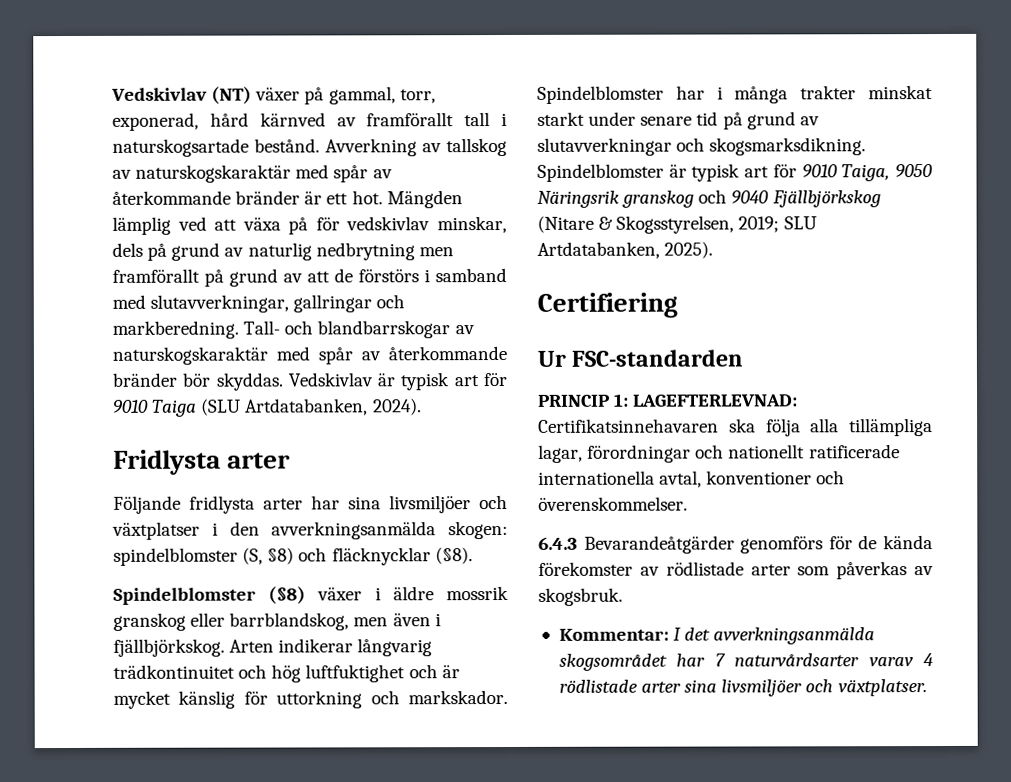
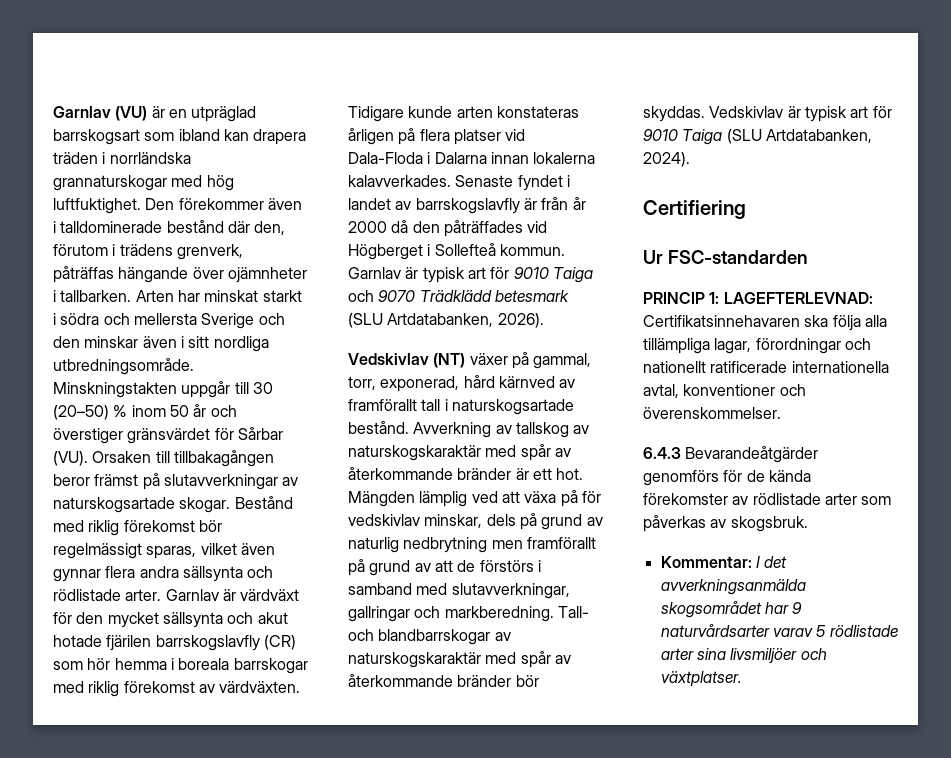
+ Garnlav (VU) är en utpräglad barrskogsart som ibland kan drapera träden i norrländska grannaturskogar med hög luftfuktighet. Den förekommer även i talldominerade bestånd där den, förutom i trädens grenverk, påträffas hängande över ojämnheter i tallbarken. Arten har minskat starkt i södra och mellersta Sverige och den minskar även i sitt nordliga utbredningsområde. Minskningstakten uppgår till 30 (20–50) % inom 50 år och överstiger gränsvärdet för Sårbar (VU). Orsaken till tillbakagången beror främst på slutavverkningar av naturskogsartade skogar. Bestånd med riklig förekomst bör regelmässigt sparas, vilket även gynnar flera andra sällsynta och rödlistade arter. Garnlav är värdväxt för den mycket sällsynta och akut hotade fjärilen barrskogslavfly (CR) som hör hemma i boreala barrskogar med riklig förekomst av värdväxten. Tidigare kunde arten konstateras årligen på flera platser vid Dala-Floda i Dalarna innan lokalerna kalavverkades. Senaste fyndet i landet av barrskogslavfly är från år 2000 då den påträffades vid Högberget i Sollefteå kommun. Garnlav är typisk art för 9010 Taiga och 9070 Trädklädd betesmark (SLU Artdatabanken, 2026).
- Fridlysta arter
- Följande fridlysta arter har sina livsmiljöer och växtplatser i den avverkningsanmälda skogen: spindelblomster (S, §8) och fläcknycklar (§8).
- Spindelblomster (§8) växer i äldre mossrik granskog eller barrblandskog, men även i fjällbjörkskog. Arten indikerar långvarig trädkontinuitet och hög luftfuktighet och är mycket känslig för uttorkning och markskador. Spindelblomster har i många trakter minskat starkt under senare tid på grund av slutavverkningar och skogsmarksdikning. Spindelblomster är typisk art för 9010 Taiga, 9050 Näringsrik granskog och 9040 Fjällbjörkskog (Nitare & Skogsstyrelsen, 2019; SLU Artdatabanken, 2025).
- Kommentar: I det avverkningsanmälda skogsområdet har 7 naturvårdsarter varav 4 rödlistade arter sina livsmiljöer och växtplatser.
+ Kommentar: I det avverkningsanmälda skogsområdet har 9 naturvårdsarter varav 5 rödlistade arter sina livsmiljöer och växtplatser.

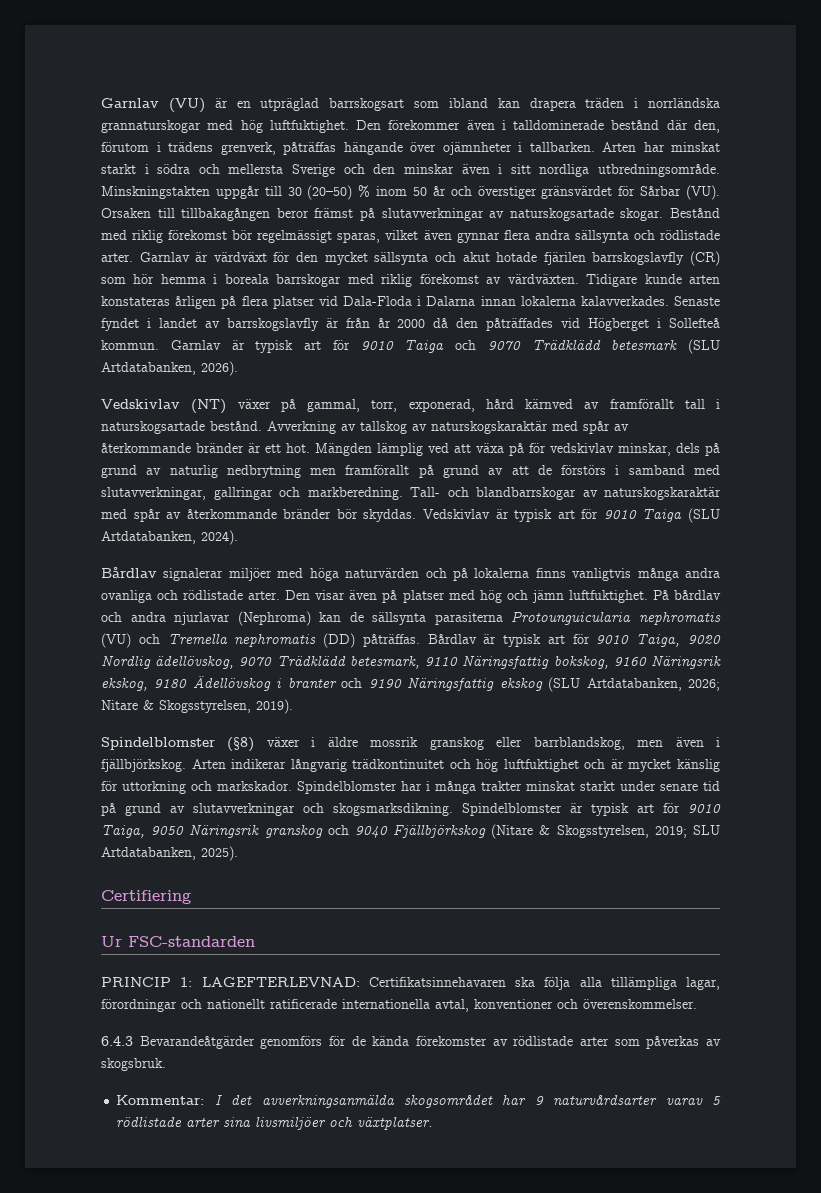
+ Bårdlav signalerar miljöer med höga naturvärden och på lokalerna finns vanligtvis många andra ovanliga och rödlistade arter. Den visar även på platser med hög och jämn luftfuktighet. På bårdlav och andra njurlavar (Nephroma) kan de sällsynta parasiterna Protounguicularia nephromatis (VU) och Tremella nephromatis (DD) påträffas. Bårdlav är typisk art för 9010 Taiga, 9020 Nordlig ädellövskog, 9070 Trädklädd betesmark, 9110 Näringsfattig bokskog, 9160 Näringsrik ekskog, 9180 Ädellövskog i branter och 9190 Näringsfattig ekskog (SLU Artdatabanken, 2026; Nitare & Skogsstyrelsen, 2019).
+ Spindelblomster (§8) växer i äldre mossrik granskog eller barrblandskog, men även i fjällbjörkskog. Arten indikerar långvarig trädkontinuitet och hög luftfuktighet och är mycket känslig för uttorkning och markskador. Spindelblomster har i många trakter minskat starkt under senare tid på grund av slutavverkningar och skogsmarksdikning. Spindelblomster är typisk art för 9010 Taiga, 9050 Näringsrik granskog och 9040 Fjällbjörkskog (Nitare & Skogsstyrelsen, 2019; SLU Artdatabanken, 2025).

